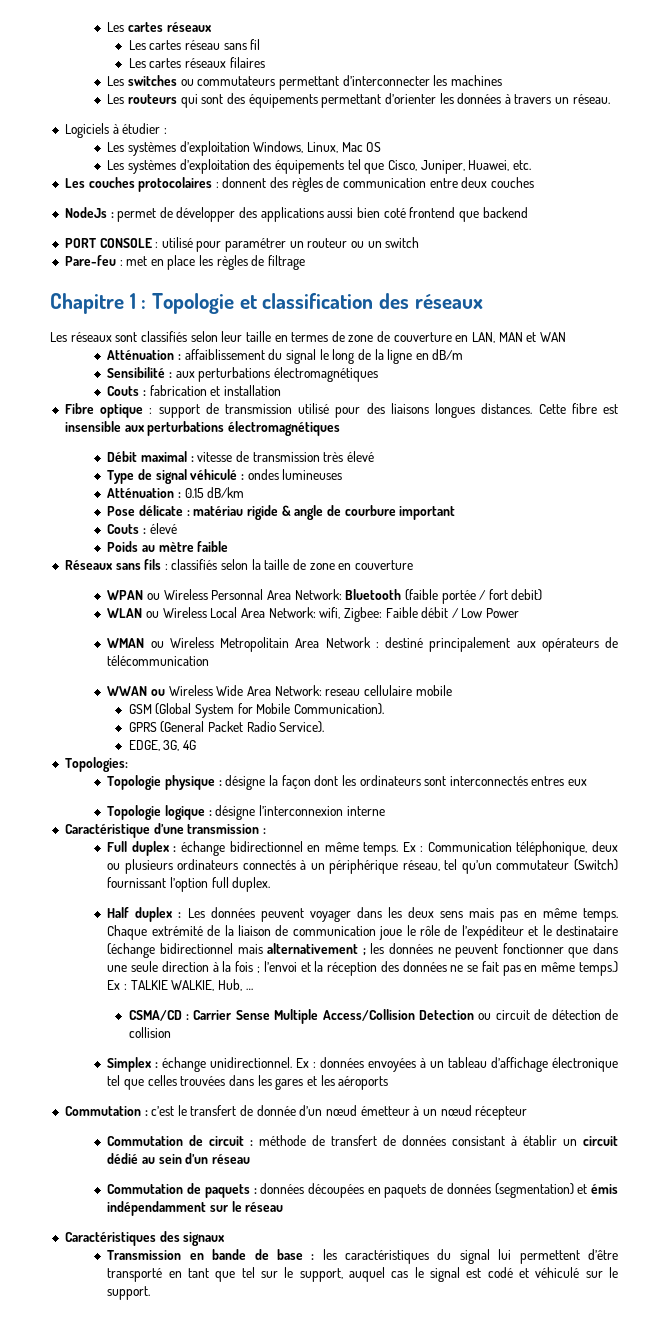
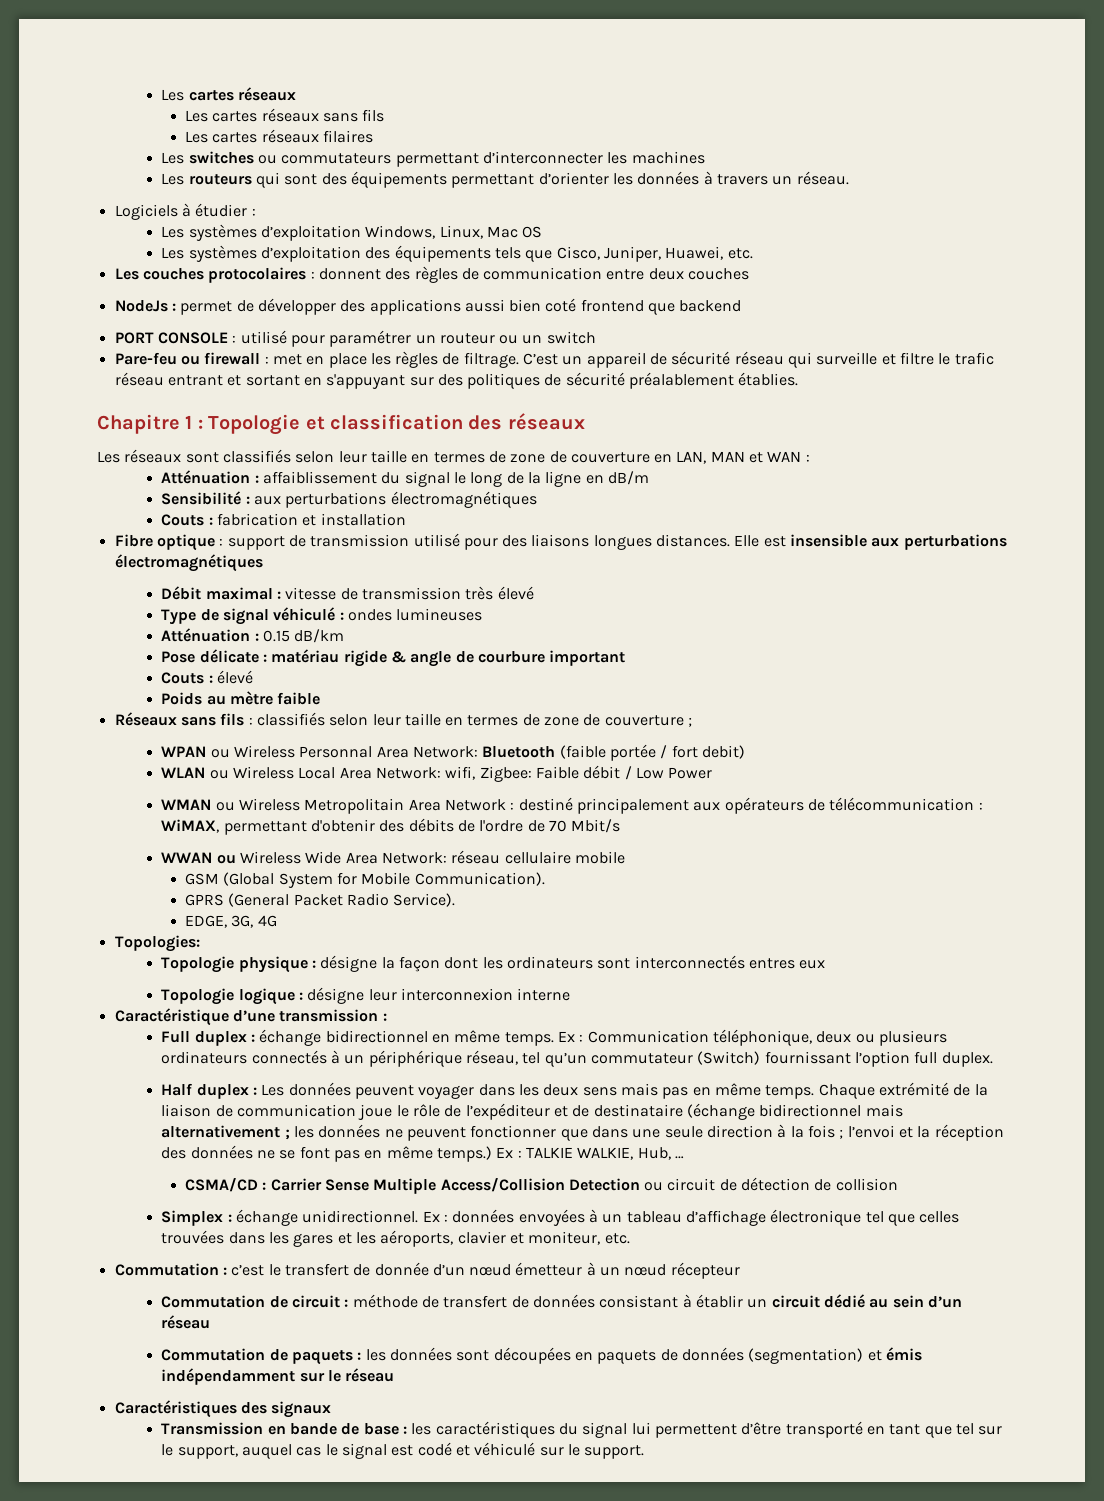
- Les cartes réseau sans fil
+ Les cartes réseaux sans fils
- Les systèmes d’exploitation des équipements tel que Cisco, Juniper, Huawei, etc.
+ Les systèmes d’exploitation des équipements tels que Cisco, Juniper, Huawei, etc.
- Pare-feu : met en place les règles de filtrage
+ Pare-feu ou firewall : met en place les règles de filtrage. C’est un appareil de sécurité réseau qui surveille et filtre le trafic réseau entrant et sortant en s'appuyant sur des politiques de sécurité préalablement établies.
- Les réseaux sont classifiés selon leur taille en termes de zone de couverture en LAN, MAN et WAN
+ Les réseaux sont classifiés selon leur taille en termes de zone de couverture en LAN, MAN et WAN :
- Cette fibre est insensible aux perturbations électromagnétiques
+ Elle est insensible aux perturbations électromagnétiques
- Réseaux sans fils : classifiés selon la taille de zone en couverture
+ Réseaux sans fils : classifiés selon leur taille en termes de zone de couverture ;
- WMAN ou Wireless Metropolitain Area Network : destiné principalement aux opérateurs de télécommunication
+ WMAN ou Wireless Metropolitain Area Network : destiné principalement aux opérateurs de télécommunication : WiMAX, permettant d'obtenir des débits de l'ordre de 70 Mbit/s
- WWAN ou Wireless Wide Area Network: reseau cellulaire mobile
+ WWAN ou Wireless Wide Area Network: réseau cellulaire mobile
- Topologie logique : désigne l’interconnexion interne
+ Topologie logique : désigne leur interconnexion interne
- Chaque extrémité de la liaison de communication joue le rôle de l’expéditeur et le destinataire (échange bidirectionnel mais alternativement ; les données ne peuvent fonctionner que dans une seule direction à la fois ; l’envoi et la réception des données ne se fait pas en même temps.)
+ Chaque extrémité de la liaison de communication joue le rôle de l’expéditeur et de destinataire (échange bidirectionnel mais alternativement ; les données ne peuvent fonctionner que dans une seule direction à la fois ; l’envoi et la réception des données ne se font pas en même temps.)
- Ex : données envoyées à un tableau d’affichage électronique tel que celles trouvées dans les gares et les aéroports
+ Ex : données envoyées à un tableau d’affichage électronique tel que celles trouvées dans les gares et les aéroports, clavier et moniteur, etc.
- Commutation de paquets : données découpées en paquets de données (segmentation) et émis indépendamment sur le réseau
+ Commutation de paquets : les données sont découpées en paquets de données (segmentation) et émis indépendamment sur le réseau

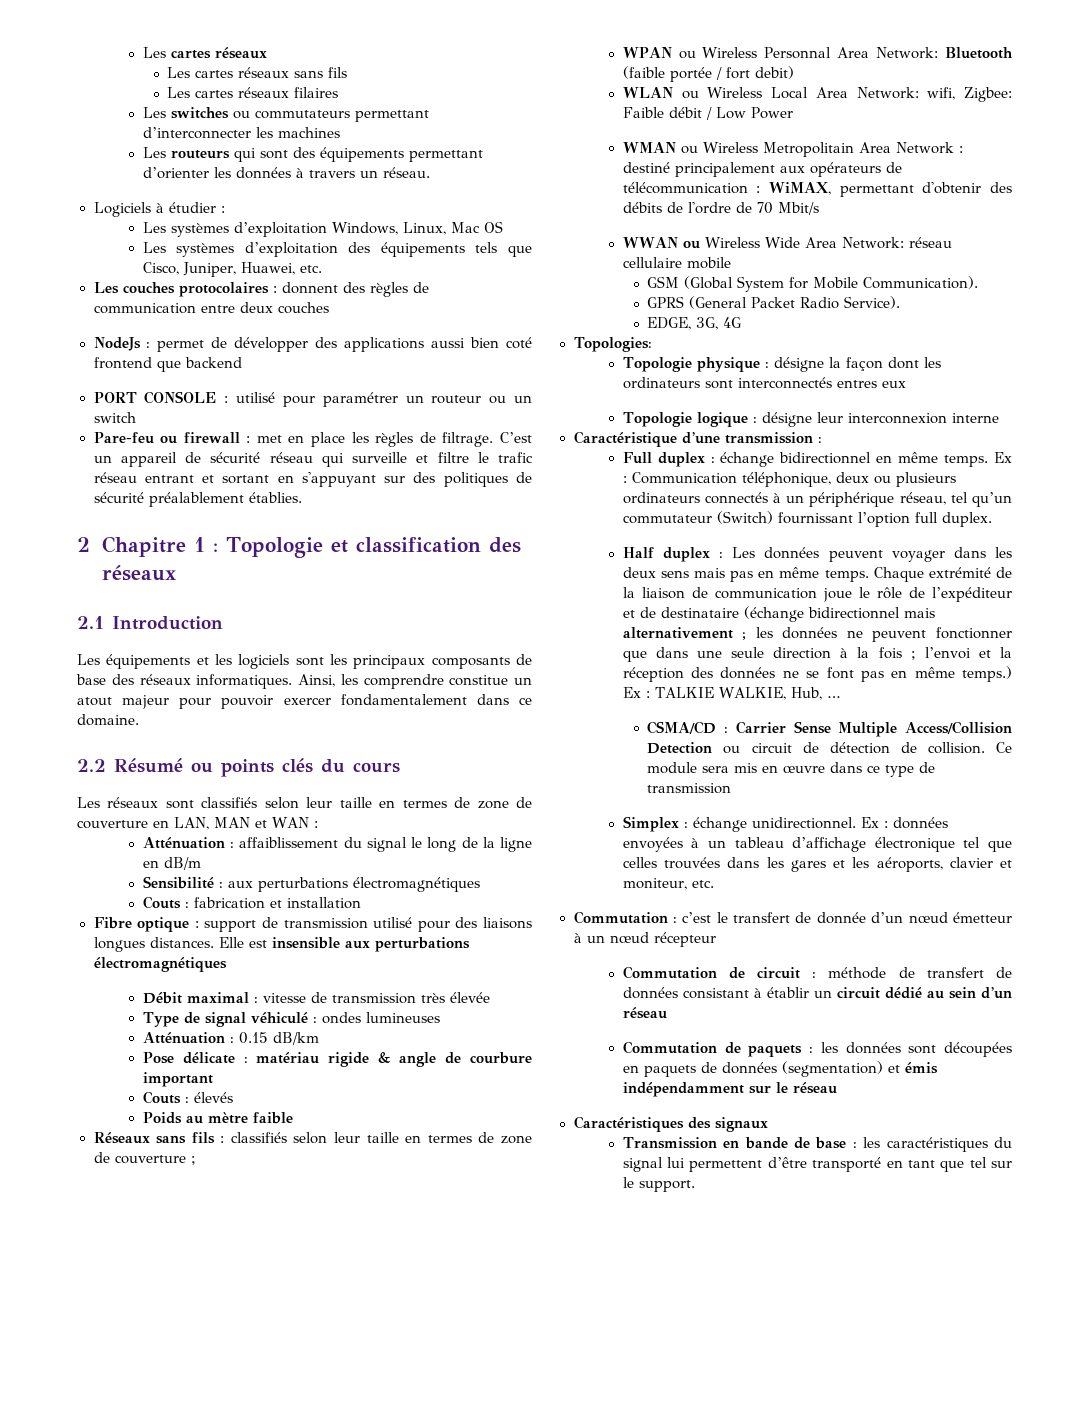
- Chapitre 1 : Topologie et classification des réseaux
+ 2 Chapitre 1 : Topologie et classification des réseaux
+ 2.1 Introduction
+ Les équipements et les logiciels sont les principaux composants de base des réseaux informatiques. Ainsi, les comprendre constitue un atout majeur pour pouvoir exercer fondamentalement dans ce domaine.
+ 2.2 Résumé ou points clés du cours
- Débit maximal : vitesse de transmission très élevé
+ Débit maximal : vitesse de transmission très élevée
- Couts : élevé
+ Couts : élevés
- CSMA/CD : Carrier Sense Multiple Access/Collision Detection ou circuit de détection de collision
+ CSMA/CD : Carrier Sense Multiple Access/Collision Detection ou circuit de détection de collision. Ce module sera mis en œuvre dans ce type de transmission
- Transmission en bande de base : les caractéristiques du signal lui permettent d’être transporté en tant que tel sur le support, auquel cas le signal est codé et véhiculé sur le support.
+ Transmission en bande de base : les caractéristiques du signal lui permettent d’être transporté en tant que tel sur le support.

